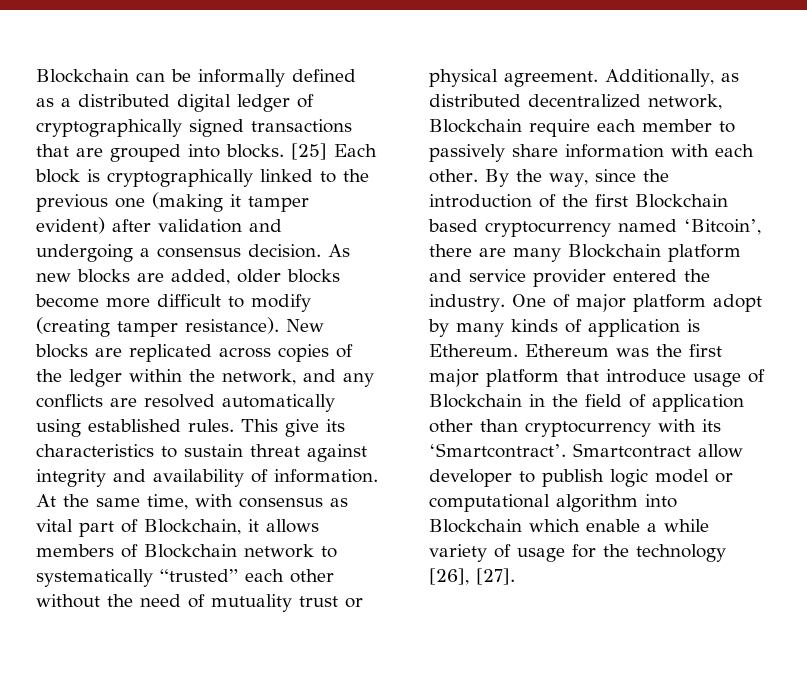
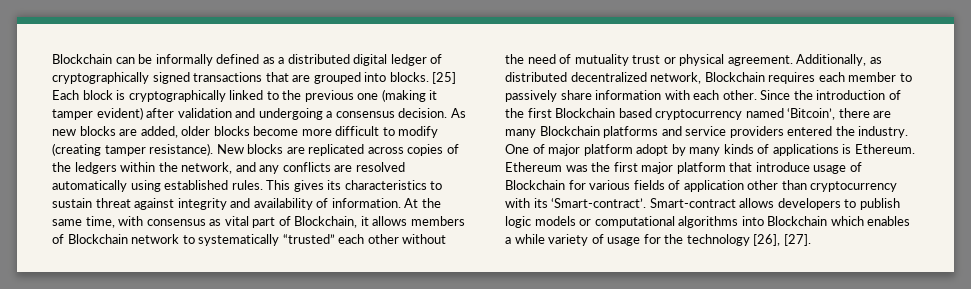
- New blocks are replicated across copies of the ledger within the network, and any conflicts are resolved automatically using established rules.
+ New blocks are replicated across copies of the ledgers within the network, and any conflicts are resolved automatically using established rules.
- This give its characteristics to sustain threat against integrity and availability of information.
+ This gives its characteristics to sustain threat against integrity and availability of information.
- Additionally, as distributed decentralized network, Blockchain require each member to passively share information with each other.
+ Additionally, as distributed decentralized network, Blockchain requires each member to passively share information with each other.
- By the way, since the introduction of the first Blockchain based cryptocurrency named ‘Bitcoin’, there are many Blockchain platform and service provider entered the industry.
+ Since the introduction of the first Blockchain based cryptocurrency named ‘Bitcoin’, there are many Blockchain platforms and service providers entered the industry.
- One of major platform adopt by many kinds of application is Ethereum.
+ One of major platform adopt by many kinds of applications is Ethereum.
- Ethereum was the first major platform that introduce usage of Blockchain in the field of application other than cryptocurrency with its ‘Smartcontract’. Smartcontract allow developer to publish logic model or computational algorithm into Blockchain which enable a while variety of usage for the technology [26], [27].
+ Ethereum was the first major platform that introduce usage of Blockchain for various fields of application other than cryptocurrency with its ‘Smart-contract’. Smart-contract allows developers to publish logic models or computational algorithms into Blockchain which enables a while variety of usage for the technology [26], [27].

